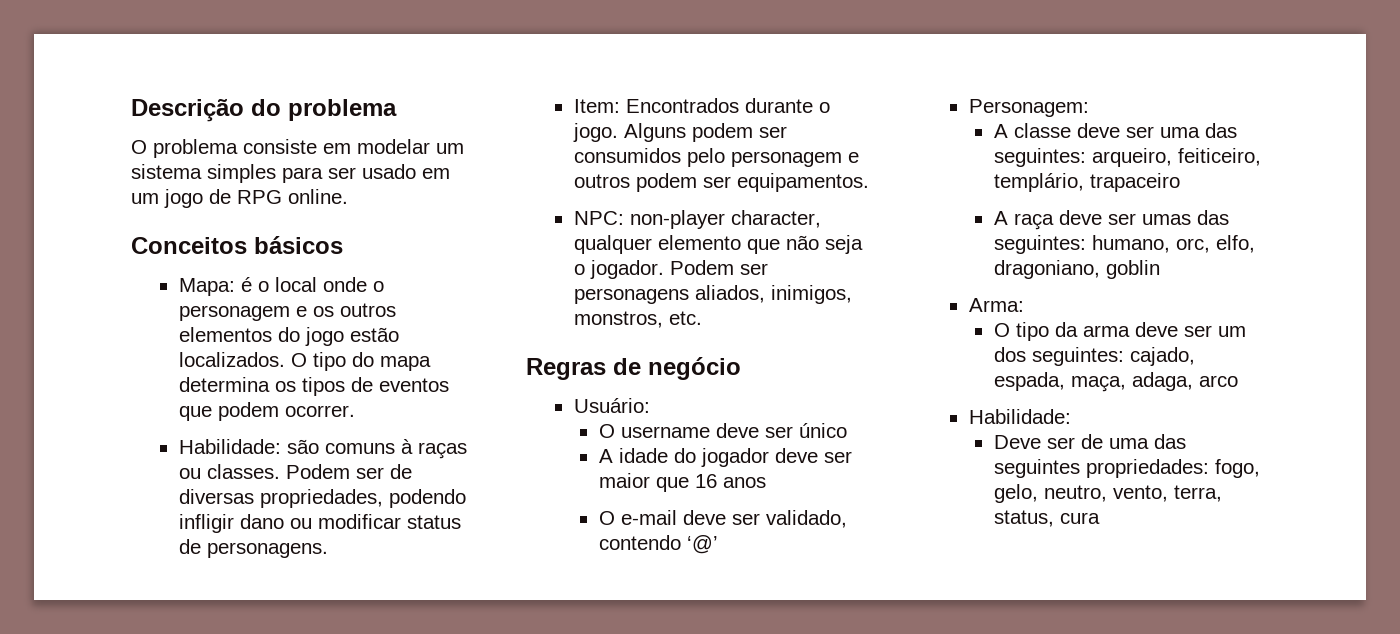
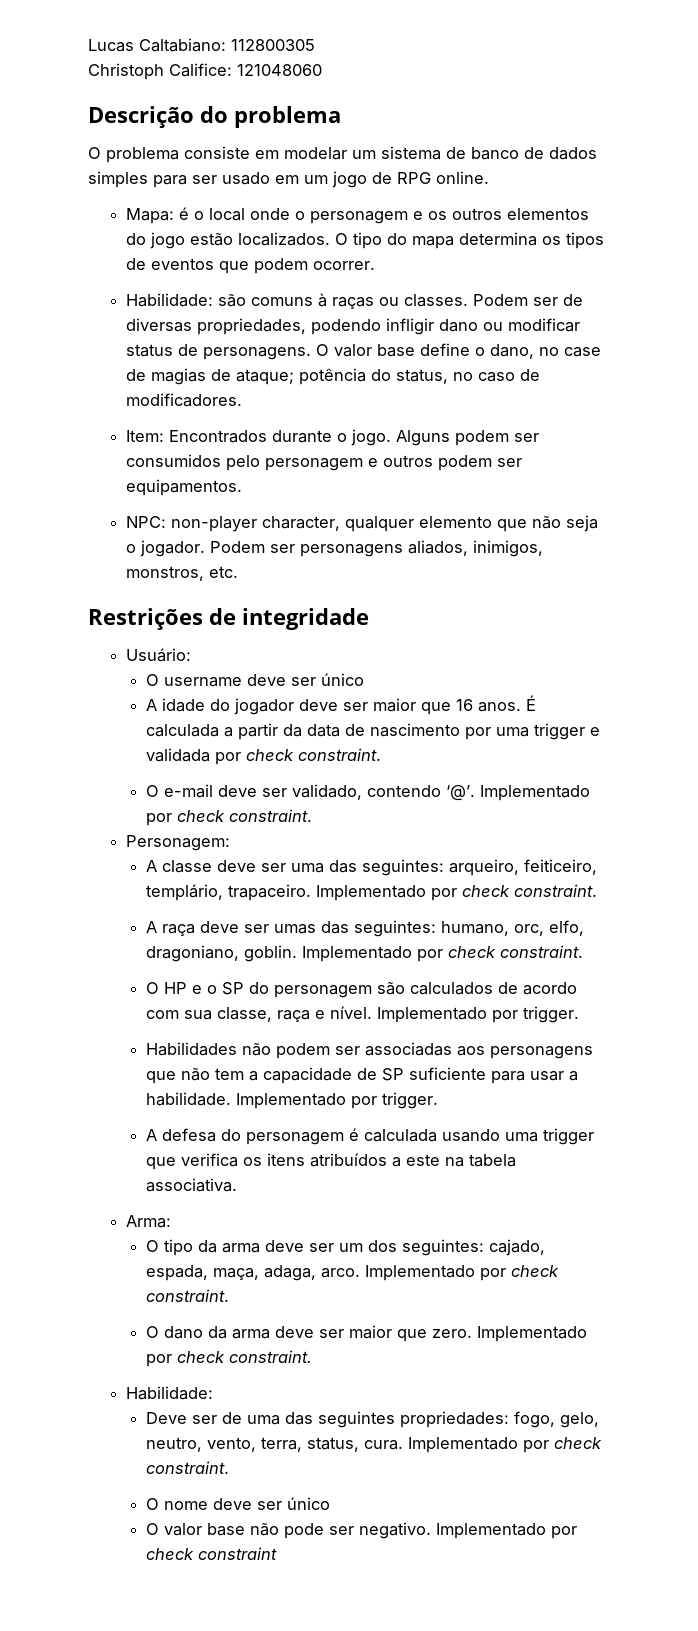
+ Lucas Caltabiano: 112800305
+ Christoph Califice: 121048060
- O problema consiste em modelar um sistema simples para ser usado em um jogo de RPG online.
+ O problema consiste em modelar um sistema de banco de dados simples para ser usado em um jogo de RPG online.
- Conceitos básicos
+ O valor base define o dano, no case de magias de ataque; potência do status, no caso de modificadores.
- Regras de negócio
+ Restrições de integridade
- A idade do jogador deve ser maior que 16 anos
+ A idade do jogador deve ser maior que 16 anos. É calculada a partir da data de nascimento por uma trigger e validada por check constraint.
- O e-mail deve ser validado, contendo ‘@’
+ O e-mail deve ser validado, contendo ‘@’. Implementado por check constraint.
- A classe deve ser uma das seguintes: arqueiro, feiticeiro, templário, trapaceiro
+ A classe deve ser uma das seguintes: arqueiro, feiticeiro, templário, trapaceiro. Implementado por check constraint.
- A raça deve ser umas das seguintes: humano, orc, elfo, dragoniano, goblin
+ A raça deve ser umas das seguintes: humano, orc, elfo, dragoniano, goblin. Implementado por check constraint.
+ O HP e o SP do personagem são calculados de acordo com sua classe, raça e nível. Implementado por trigger.
+ Habilidades não podem ser associadas aos personagens que não tem a capacidade de SP suficiente para usar a habilidade. Implementado por trigger.
+ A defesa do personagem é calculada usando uma trigger que verifica os itens atribuídos a este na tabela associativa.
- O tipo da arma deve ser um dos seguintes: cajado, espada, maça, adaga, arco
+ O tipo da arma deve ser um dos seguintes: cajado, espada, maça, adaga, arco. Implementado por check constraint.
+ O dano da arma deve ser maior que zero. Implementado por check constraint.
- Deve ser de uma das seguintes propriedades: fogo, gelo, neutro, vento, terra, status, cura
+ Deve ser de uma das seguintes propriedades: fogo, gelo, neutro, vento, terra, status, cura. Implementado por check constraint.
+ O nome deve ser único
+ O valor base não pode ser negativo. Implementado por check constraint

